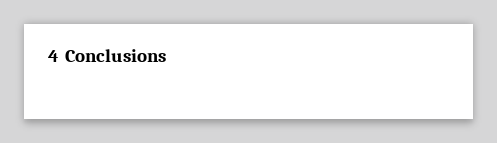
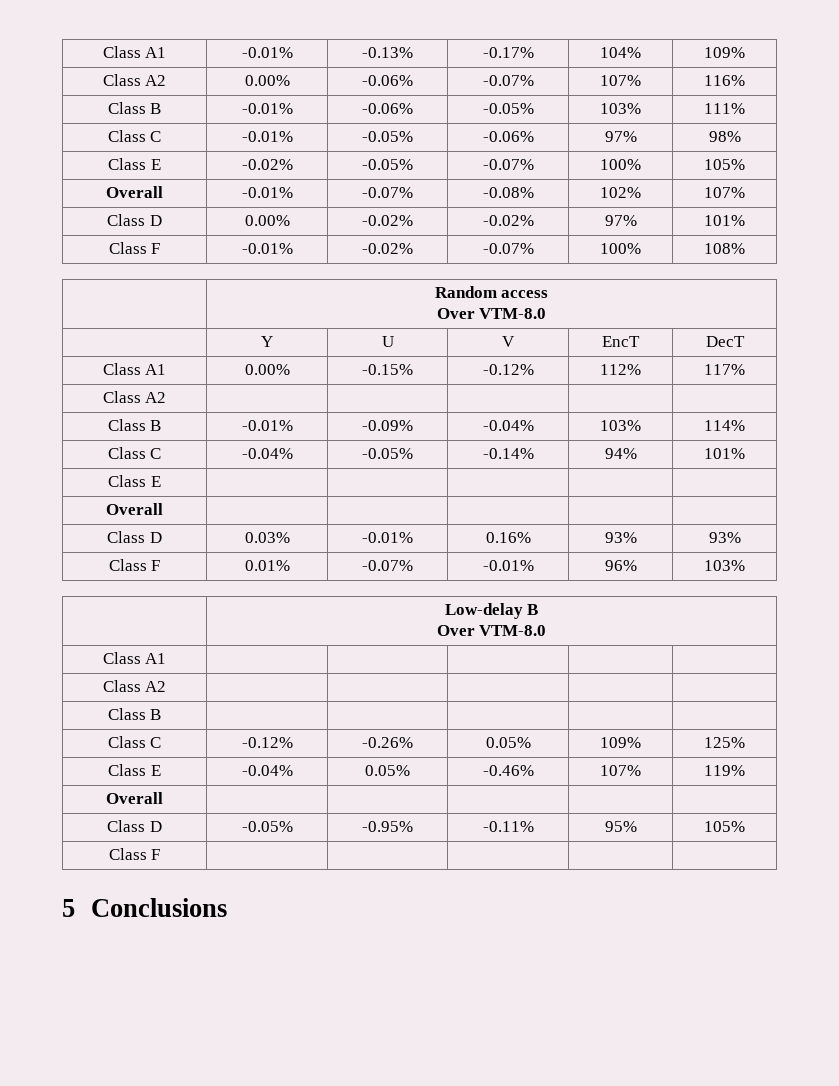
- 4 Conclusions
+ Class A1 | -0.01% | -0.13% | -0.17% | 104% | 109%
+ Class A2 | 0.00% | -0.06% | -0.07% | 107% | 116%
+ Class B | -0.01% | -0.06% | -0.05% | 103% | 111%
+ Class C | -0.01% | -0.05% | -0.06% | 97% | 98%
+ Class E | -0.02% | -0.05% | -0.07% | 100% | 105%
+ Overall | -0.01% | -0.07% | -0.08% | 102% | 107%
+ Class D | 0.00% | -0.02% | -0.02% | 97% | 101%
+ Class F | -0.01% | -0.02% | -0.07% | 100% | 108%
+ | Random access
+ Over VTM-8.0
+ | Y | U | V | EncT | DecT
+ Class A1 | 0.00% | -0.15% | -0.12% | 112% | 117%
+ Class A2 | | | | |
+ Class B | -0.01% | -0.09% | -0.04% | 103% | 114%
+ Class C | -0.04% | -0.05% | -0.14% | 94% | 101%
+ Class E | | | | |
+ Overall | | | | |
+ Class D | 0.03% | -0.01% | 0.16% | 93% | 93%
+ Class F | 0.01% | -0.07% | -0.01% | 96% | 103%
+ | Low-delay B
+ Over VTM-8.0
+ Class A1 | | | | |
+ Class A2 | | | | |
+ Class B | | | | |
+ Class C | -0.12% | -0.26% | 0.05% | 109% | 125%
+ Class E | -0.04% | 0.05% | -0.46% | 107% | 119%
+ Overall | | | | |
+ Class D | -0.05% | -0.95% | -0.11% | 95% | 105%
+ Class F | | | | |
+ 5 Conclusions

